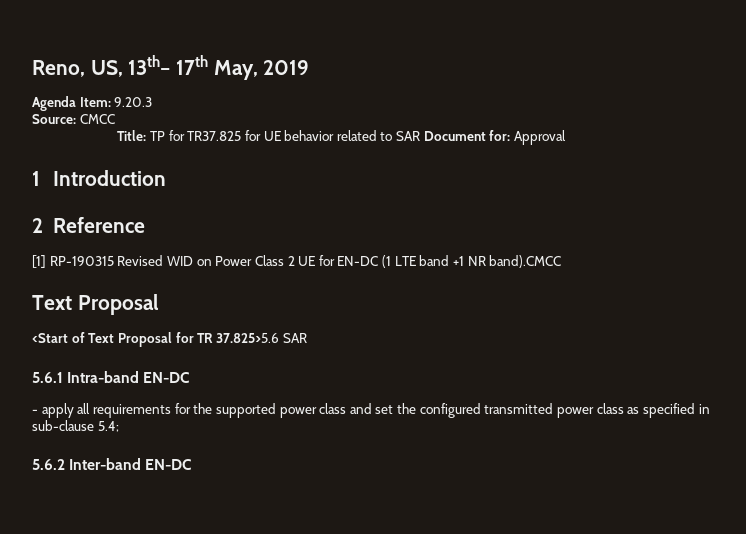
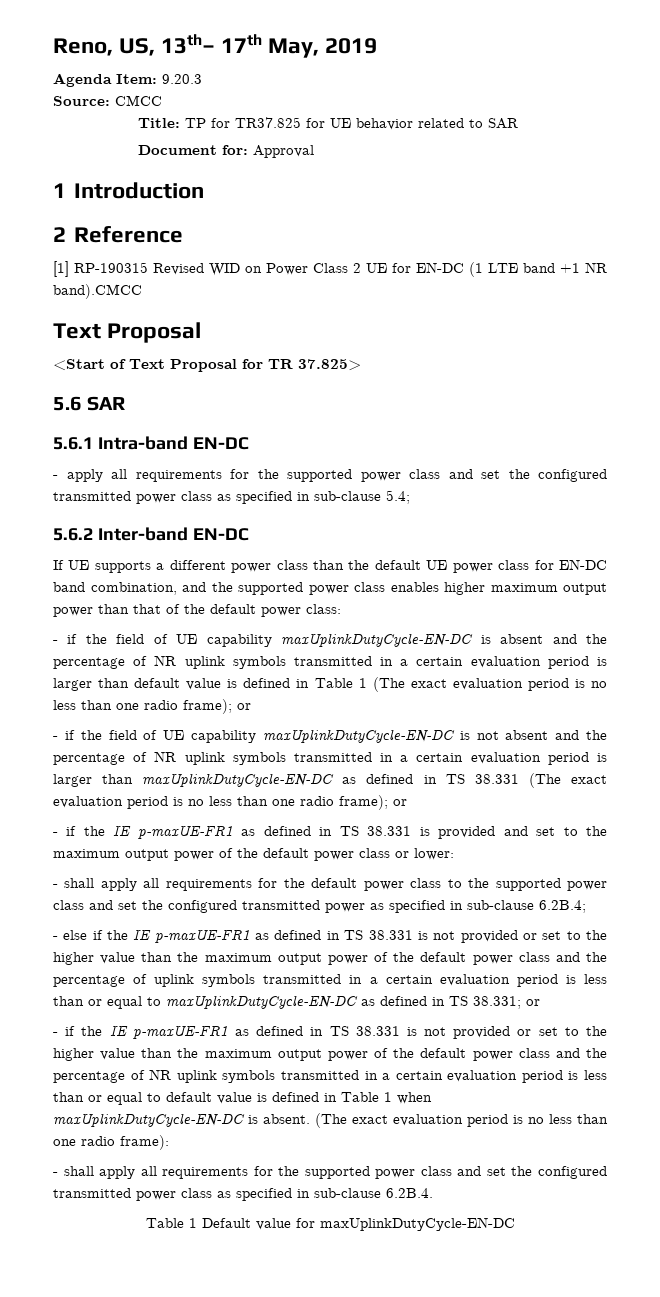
- Title: TP for TR37.825 for UE behavior related to SAR Document for: Approval
+ Title: TP for TR37.825 for UE behavior related to SAR
+ Document for: Approval
- <Start of Text Proposal for TR 37.825>5.6 SAR
+ <Start of Text Proposal for TR 37.825>
+ 5.6 SAR
+ If UE supports a different power class than the default UE power class for EN-DC band combination, and the supported power class enables higher maximum output power than that of the default power class:
+ - if the field of UE capability maxUplinkDutyCycle-EN-DC is absent and the percentage of NR uplink symbols transmitted in a certain evaluation period is larger than default value is defined in Table 1 (The exact evaluation period is no less than one radio frame); or
+ - if the field of UE capability maxUplinkDutyCycle-EN-DC is not absent and the percentage of NR uplink symbols transmitted in a certain evaluation period is larger than maxUplinkDutyCycle-EN-DC as defined in TS 38.331 (The exact evaluation period is no less than one radio frame); or
+ - if the IE p-maxUE-FR1 as defined in TS 38.331 is provided and set to the maximum output power of the default power class or lower:
+ - shall apply all requirements for the default power class to the supported power class and set the configured transmitted power as specified in sub-clause 6.2B.4;
+ - else if the IE p-maxUE-FR1 as defined in TS 38.331 is not provided or set to the higher value than the maximum output power of the default power class and the percentage of uplink symbols transmitted in a certain evaluation period is less than or equal to maxUplinkDutyCycle-EN-DC as defined in TS 38.331; or
+ - if the IE p-maxUE-FR1 as defined in TS 38.331 is not provided or set to the higher value than the maximum output power of the default power class and the percentage of NR uplink symbols transmitted in a certain evaluation period is less than or equal to default value is defined in Table 1 when maxUplinkDutyCycle-EN-DC is absent. (The exact evaluation period is no less than one radio frame):
+ - shall apply all requirements for the supported power class and set the configured transmitted power class as specified in sub-clause 6.2B.4.
+ Table 1 Default value for maxUplinkDutyCycle-EN-DC

